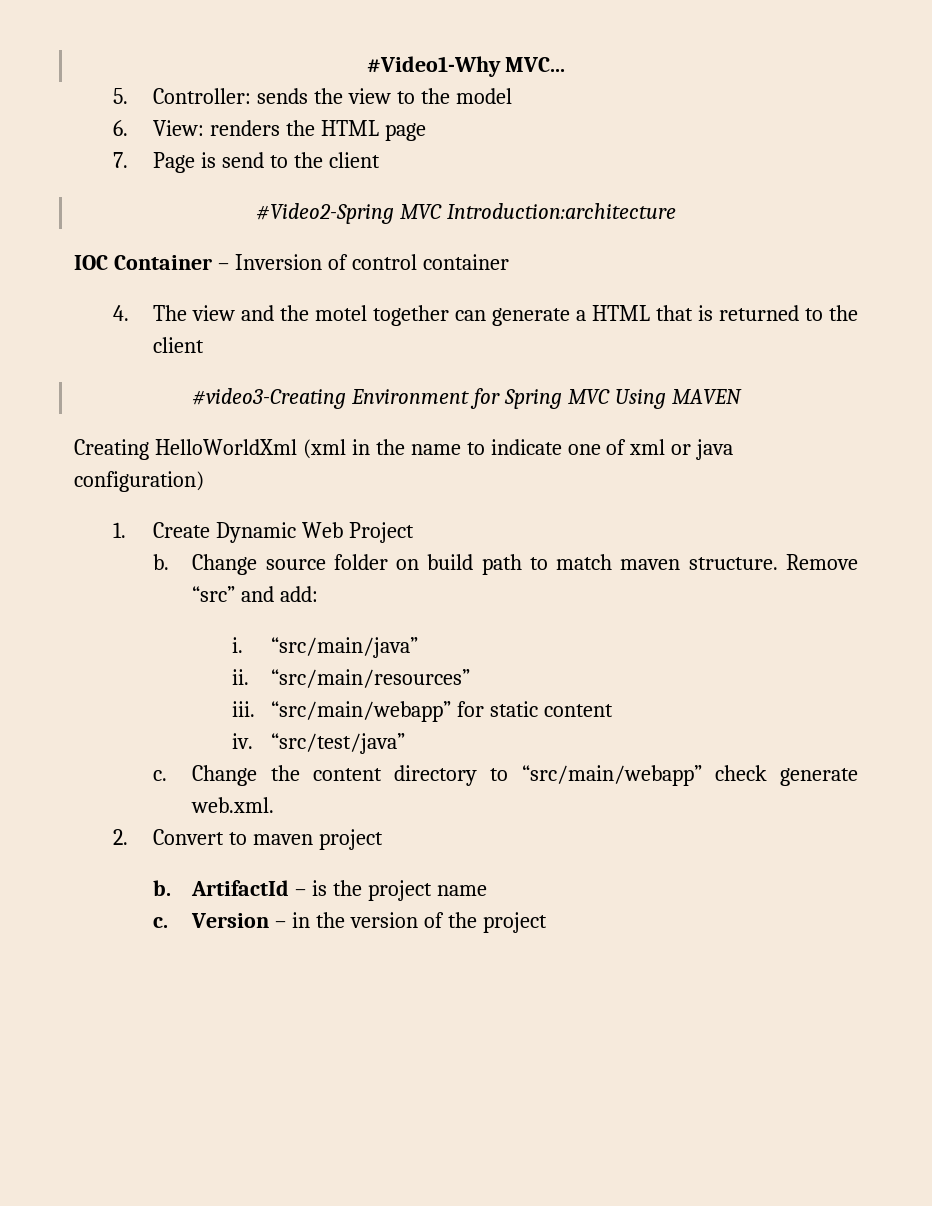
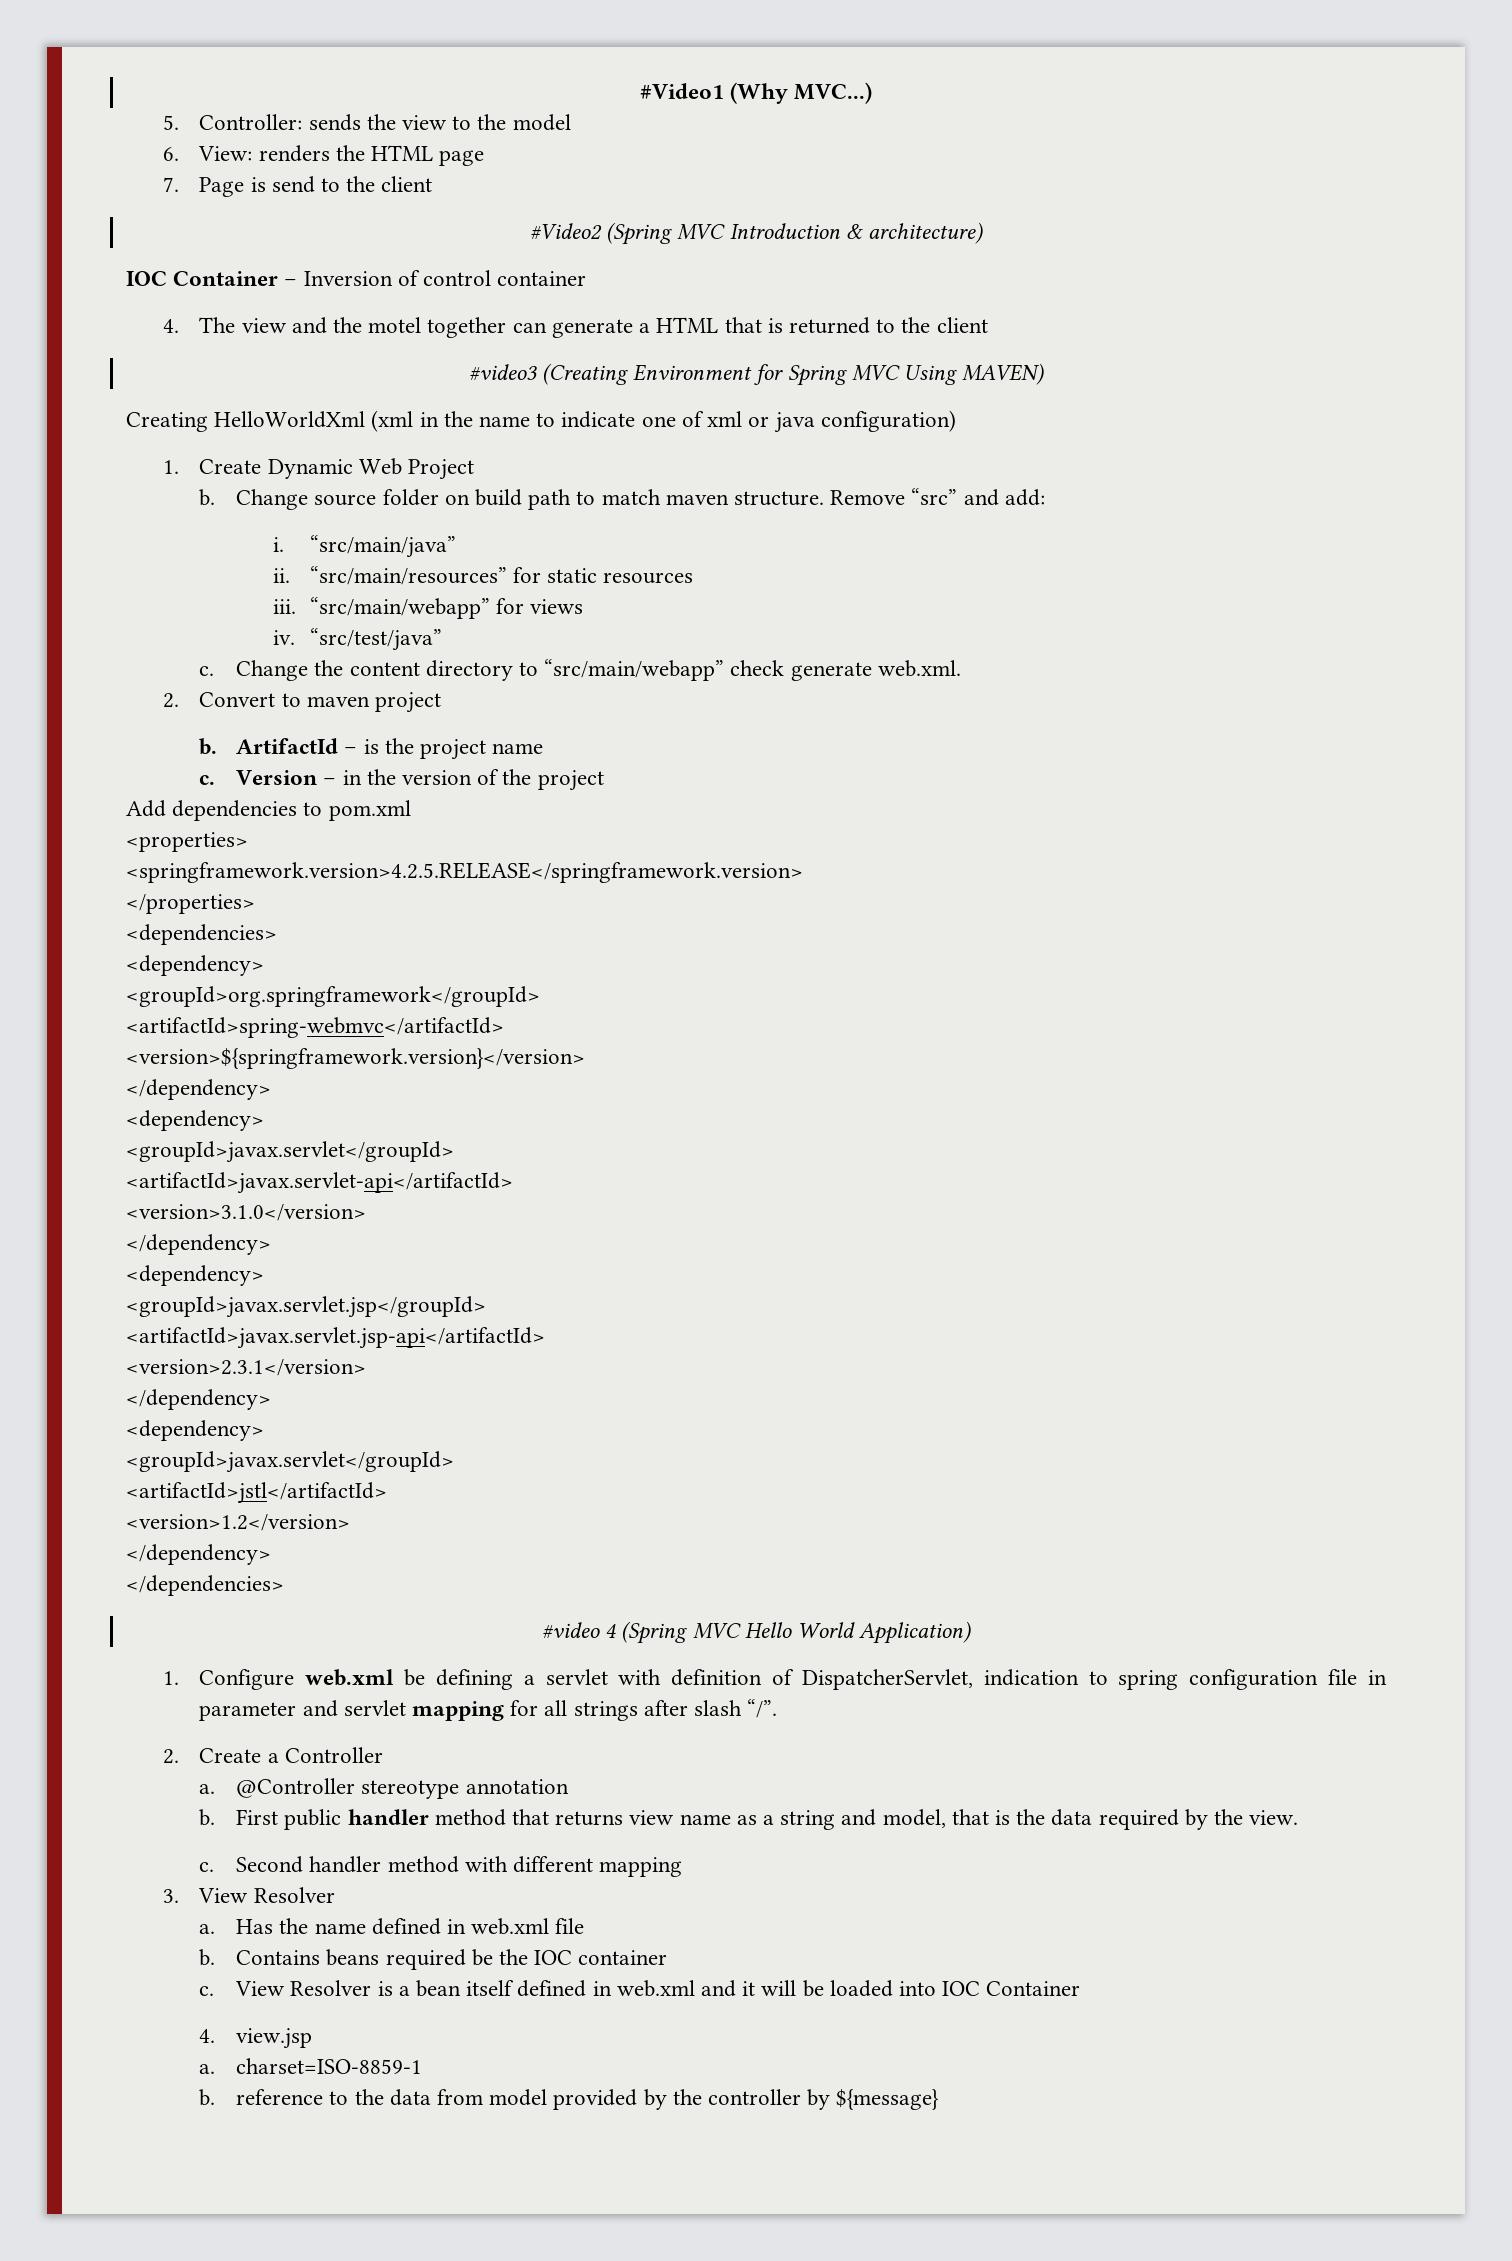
- #Video1-Why MVC...
+ #Video1 (Why MVC...)
- #Video2-Spring MVC Introduction:architecture
+ #Video2 (Spring MVC Introduction & architecture)
- #video3-Creating Environment for Spring MVC Using MAVEN
+ #video3 (Creating Environment for Spring MVC Using MAVEN)
- “src/main/resources”
+ “src/main/resources” for static resources
- “src/main/webapp” for static content
+ “src/main/webapp” for views
+ Add dependencies to pom.xml
+ <properties>
+ <springframework.version>4.2.5.RELEASE</springframework.version>
+ </properties>
+ <dependencies>
+ <dependency>
+ <groupId>org.springframework</groupId>
+ <artifactId>spring-webmvc</artifactId>
+ <version>${springframework.version}</version>
+ </dependency>
+ <dependency>
+ <groupId>javax.servlet</groupId>
+ <artifactId>javax.servlet-api</artifactId>
+ <version>3.1.0</version>
+ </dependency>
+ <dependency>
+ <groupId>javax.servlet.jsp</groupId>
+ <artifactId>javax.servlet.jsp-api</artifactId>
+ <version>2.3.1</version>
+ </dependency>
+ <dependency>
+ <groupId>javax.servlet</groupId>
+ <artifactId>jstl</artifactId>
+ <version>1.2</version>
+ </dependency>
+ </dependencies>
+ #video 4 (Spring MVC Hello World Application)
+ 1. Configure web.xml be defining a servlet with definition of DispatcherServlet, indication to spring configuration file in parameter and servlet mapping for all strings after slash “/”.
+ 2. Create a Controller
+ a. @Controller stereotype annotation
+ b. First public handler method that returns view name as a string and model, that is the data required by the view.
+ c. Second handler method with different mapping
+ 3. View Resolver
+ a. Has the name defined in web.xml file
+ b. Contains beans required be the IOC container
+ c. View Resolver is a bean itself defined in web.xml and it will be loaded into IOC Container
+ 4. view.jsp
+ a. charset=ISO-8859-1
+ b. reference to the data from model provided by the controller by ${message}

